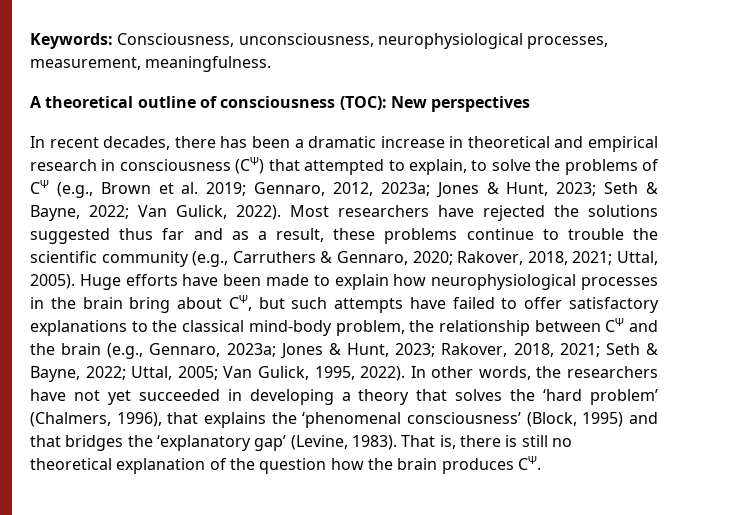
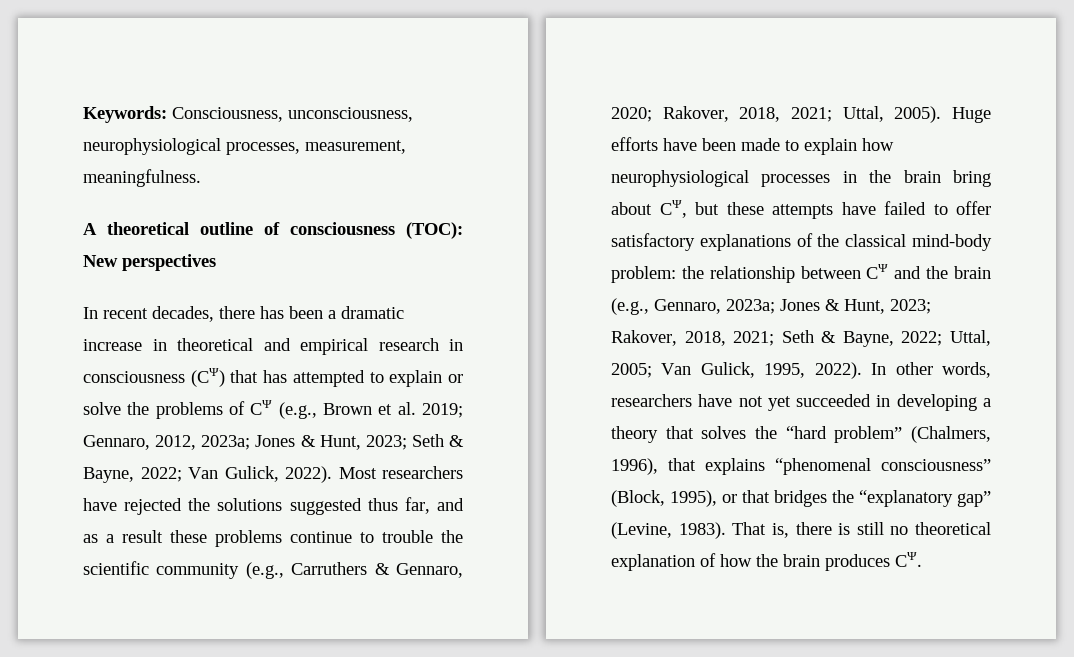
- In recent decades, there has been a dramatic increase in theoretical and empirical research in consciousness (CΨ) that attempted to explain, to solve the problems of CΨ (e.g., Brown et al. 2019; Gennaro, 2012, 2023a; Jones & Hunt, 2023; Seth & Bayne, 2022; Van Gulick, 2022).
+ In recent decades, there has been a dramatic increase in theoretical and empirical research in consciousness (CΨ) that has attempted to explain or solve the problems of CΨ (e.g., Brown et al. 2019; Gennaro, 2012, 2023a; Jones & Hunt, 2023; Seth & Bayne, 2022; Van Gulick, 2022).
- Most researchers have rejected the solutions suggested thus far and as a result, these problems continue to trouble the scientific community (e.g., Carruthers & Gennaro, 2020; Rakover, 2018, 2021; Uttal, 2005).
+ Most researchers have rejected the solutions suggested thus far, and as a result these problems continue to trouble the scientific community (e.g., Carruthers & Gennaro, 2020; Rakover, 2018, 2021; Uttal, 2005).
- Huge efforts have been made to explain how neurophysiological processes in the brain bring about CΨ, but such attempts have failed to offer satisfactory explanations to the classical mind-body problem, the relationship between CΨ and the brain (e.g., Gennaro, 2023a; Jones & Hunt, 2023; Rakover, 2018, 2021; Seth & Bayne, 2022; Uttal, 2005; Van Gulick, 1995, 2022).
+ Huge efforts have been made to explain how neurophysiological processes in the brain bring about CΨ, but these attempts have failed to offer satisfactory explanations of the classical mind-body problem: the relationship between CΨ and the brain (e.g., Gennaro, 2023a; Jones & Hunt, 2023; Rakover, 2018, 2021; Seth & Bayne, 2022; Uttal, 2005; Van Gulick, 1995, 2022).
- In other words, the researchers have not yet succeeded in developing a theory that solves the ‘hard problem’ (Chalmers, 1996), that explains the ‘phenomenal consciousness’ (Block, 1995) and that bridges the ‘explanatory gap’ (Levine, 1983).
+ In other words, researchers have not yet succeeded in developing a theory that solves the “hard problem” (Chalmers, 1996), that explains “phenomenal consciousness” (Block, 1995), or that bridges the “explanatory gap” (Levine, 1983).
- That is, there is still no theoretical explanation of the question how the brain produces CΨ.
+ That is, there is still no theoretical explanation of how the brain produces CΨ.

